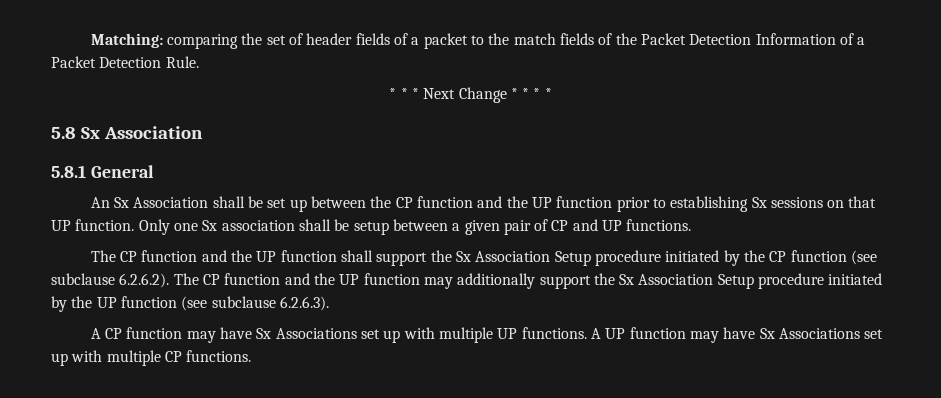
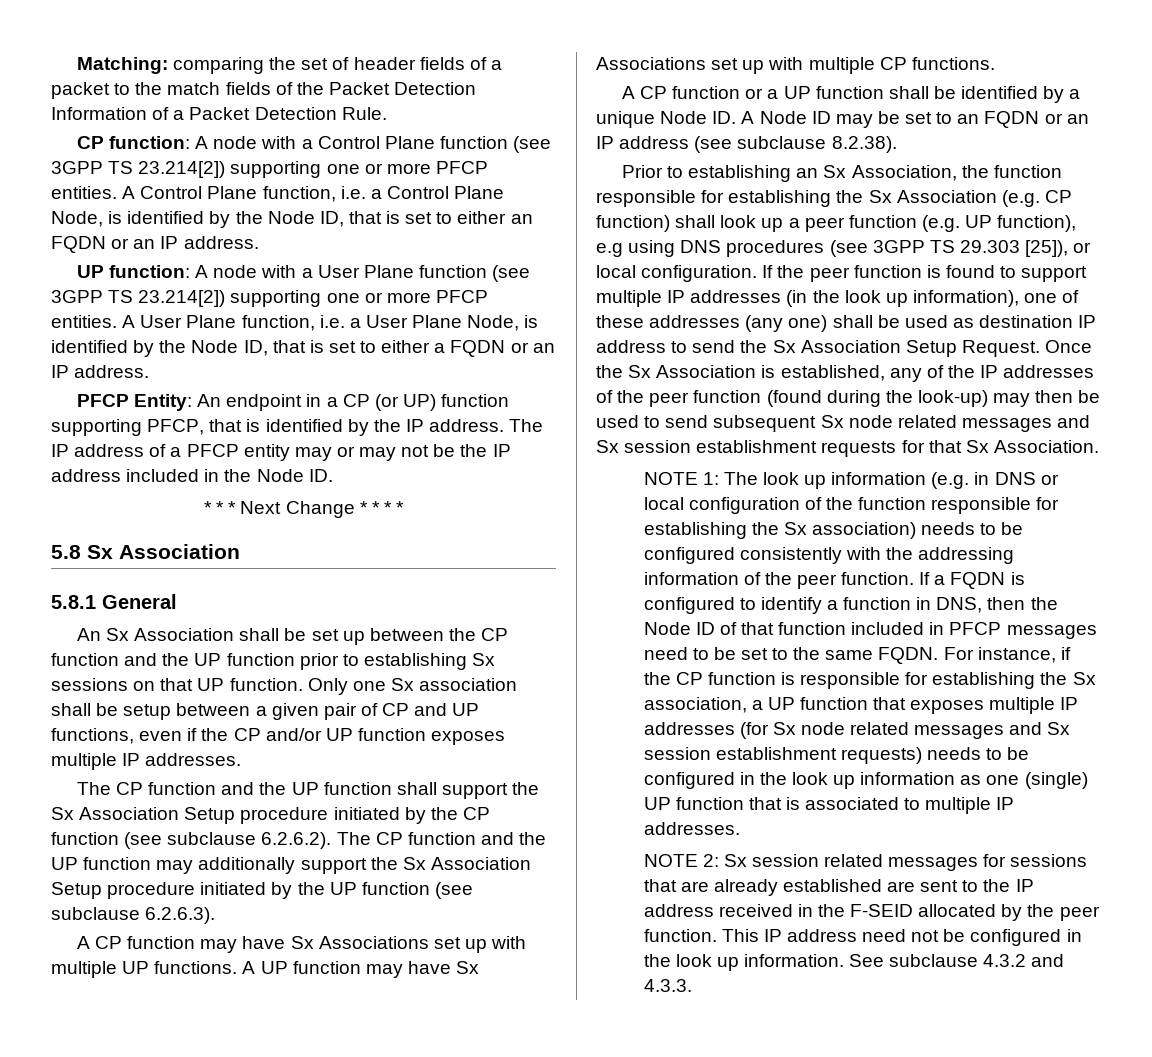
+ CP function: A node with a Control Plane function (see 3GPP TS 23.214[2]) supporting one or more PFCP entities. A Control Plane function, i.e. a Control Plane Node, is identified by the Node ID, that is set to either an FQDN or an IP address.
+ UP function: A node with a User Plane function (see 3GPP TS 23.214[2]) supporting one or more PFCP entities. A User Plane function, i.e. a User Plane Node, is identified by the Node ID, that is set to either a FQDN or an IP address.
+ PFCP Entity: An endpoint in a CP (or UP) function supporting PFCP, that is identified by the IP address. The IP address of a PFCP entity may or may not be the IP address included in the Node ID.
- Only one Sx association shall be setup between a given pair of CP and UP functions.
+ Only one Sx association shall be setup between a given pair of CP and UP functions, even if the CP and/or UP function exposes multiple IP addresses.
+ A CP function or a UP function shall be identified by a unique Node ID. A Node ID may be set to an FQDN or an IP address (see subclause 8.2.38).
+ Prior to establishing an Sx Association, the function responsible for establishing the Sx Association (e.g. CP function) shall look up a peer function (e.g. UP function), e.g using DNS procedures (see 3GPP TS 29.303 [25]), or local configuration. If the peer function is found to support multiple IP addresses (in the look up information), one of these addresses (any one) shall be used as destination IP address to send the Sx Association Setup Request. Once the Sx Association is established, any of the IP addresses of the peer function (found during the look-up) may then be used to send subsequent Sx node related messages and Sx session establishment requests for that Sx Association.
+ NOTE 1: The look up information (e.g. in DNS or local configuration of the function responsible for establishing the Sx association) needs to be configured consistently with the addressing information of the peer function. If a FQDN is configured to identify a function in DNS, then the Node ID of that function included in PFCP messages need to be set to the same FQDN. For instance, if the CP function is responsible for establishing the Sx association, a UP function that exposes multiple IP addresses (for Sx node related messages and Sx session establishment requests) needs to be configured in the look up information as one (single) UP function that is associated to multiple IP addresses.
+ NOTE 2: Sx session related messages for sessions that are already established are sent to the IP address received in the F-SEID allocated by the peer function. This IP address need not be configured in the look up information. See subclause 4.3.2 and 4.3.3.

